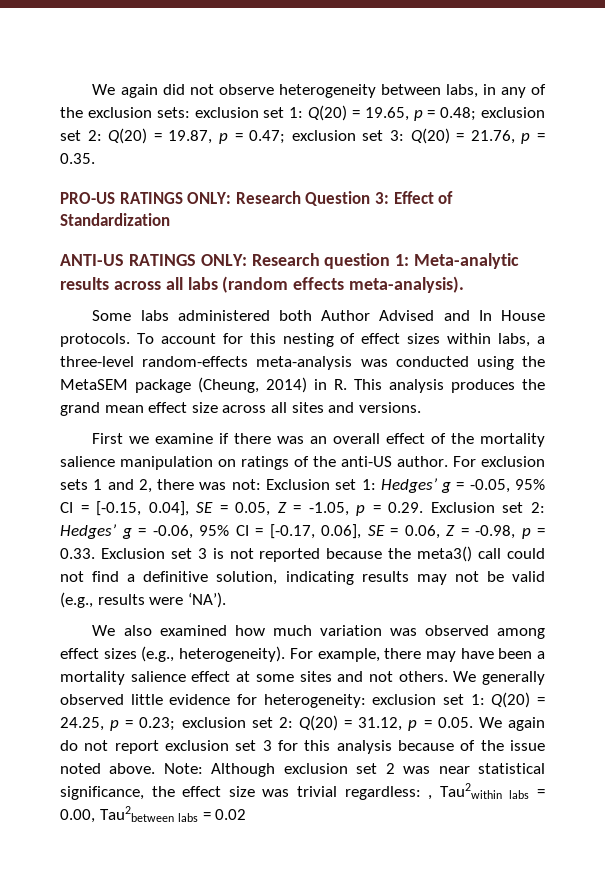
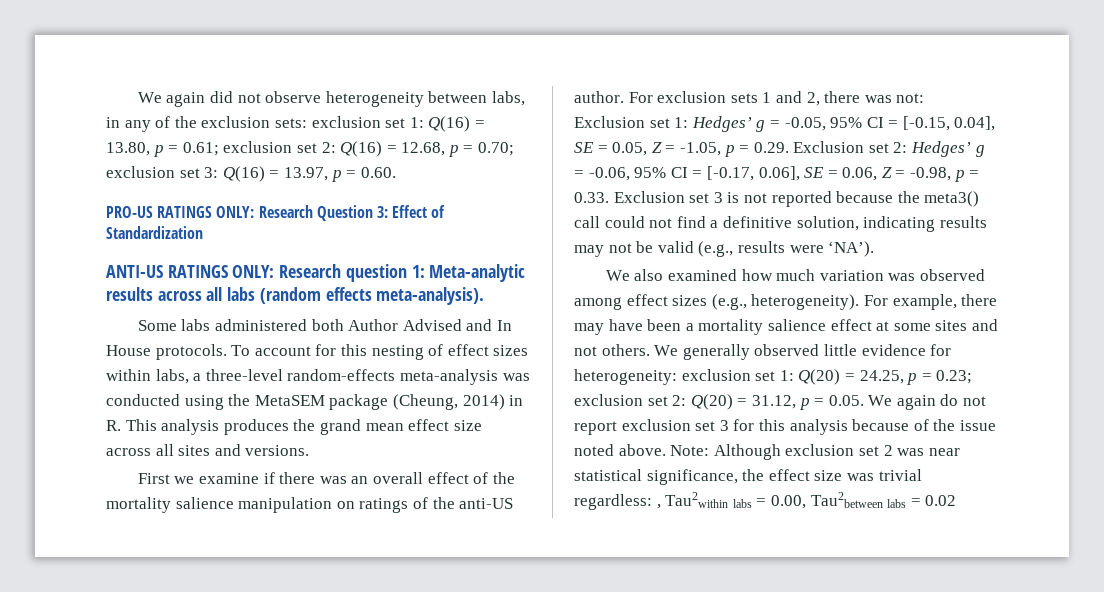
- We again did not observe heterogeneity between labs, in any of the exclusion sets: exclusion set 1: Q(20) = 19.65, p = 0.48; exclusion set 2: Q(20) = 19.87, p = 0.47; exclusion set 3: Q(20) = 21.76, p = 0.35.
+ We again did not observe heterogeneity between labs, in any of the exclusion sets: exclusion set 1: Q(16) = 13.80, p = 0.61; exclusion set 2: Q(16) = 12.68, p = 0.70; exclusion set 3: Q(16) = 13.97, p = 0.60.

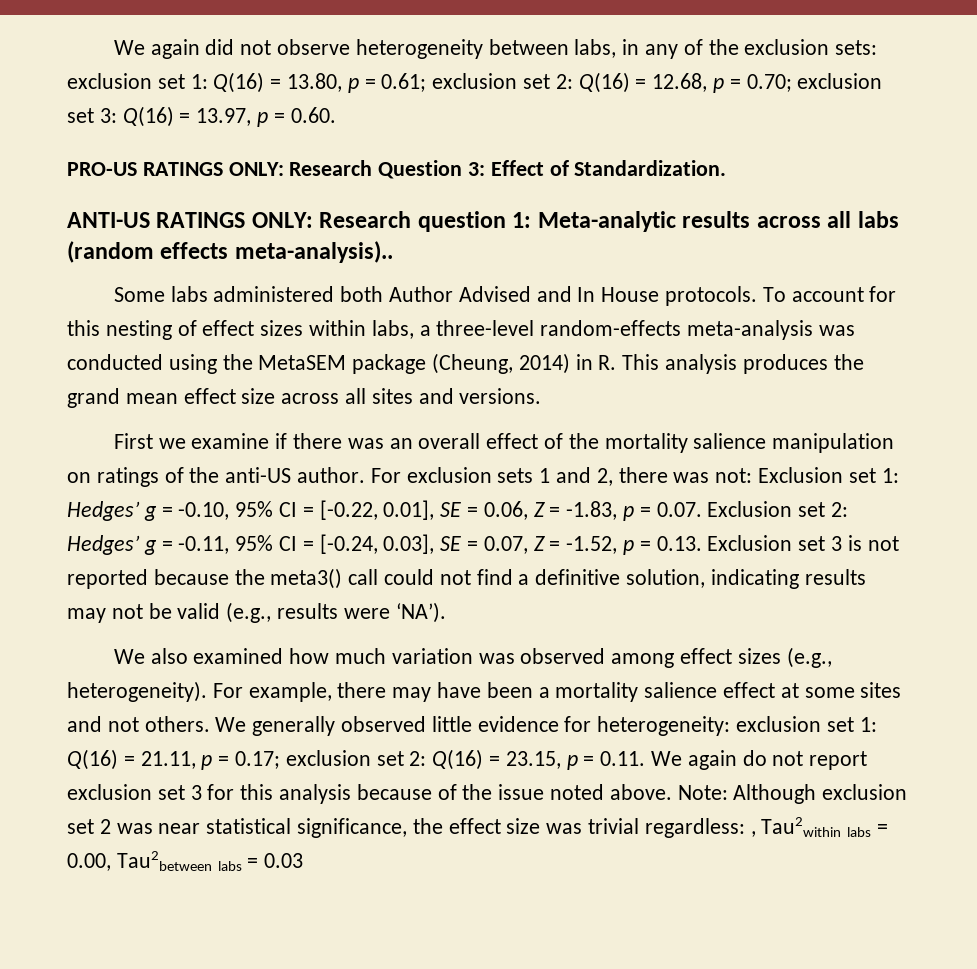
- PRO-US RATINGS ONLY: Research Question 3: Effect of Standardization
+ PRO-US RATINGS ONLY: Research Question 3: Effect of Standardization.
- ANTI-US RATINGS ONLY: Research question 1: Meta-analytic results across all labs (random effects meta-analysis).
+ ANTI-US RATINGS ONLY: Research question 1: Meta-analytic results across all labs (random effects meta-analysis)..
- For exclusion sets 1 and 2, there was not: Exclusion set 1: Hedges’ g = -0.05, 95% CI = [-0.15, 0.04], SE = 0.05, Z = -1.05, p = 0.29. Exclusion set 2: Hedges’ g = -0.06, 95% CI = [-0.17, 0.06], SE = 0.06, Z = -0.98, p = 0.33. Exclusion set 3 is not reported because the meta3() call could not find a definitive solution, indicating results may not be valid (e.g., results were ‘NA’).
+ For exclusion sets 1 and 2, there was not: Exclusion set 1: Hedges’ g = -0.10, 95% CI = [-0.22, 0.01], SE = 0.06, Z = -1.83, p = 0.07. Exclusion set 2: Hedges’ g = -0.11, 95% CI = [-0.24, 0.03], SE = 0.07, Z = -1.52, p = 0.13. Exclusion set 3 is not reported because the meta3() call could not find a definitive solution, indicating results may not be valid (e.g., results were ‘NA’).
- We generally observed little evidence for heterogeneity: exclusion set 1: Q(20) = 24.25, p = 0.23; exclusion set 2: Q(20) = 31.12, p = 0.05. We again do not report exclusion set 3 for this analysis because of the issue noted above.
+ We generally observed little evidence for heterogeneity: exclusion set 1: Q(16) = 21.11, p = 0.17; exclusion set 2: Q(16) = 23.15, p = 0.11. We again do not report exclusion set 3 for this analysis because of the issue noted above.
- Note: Although exclusion set 2 was near statistical significance, the effect size was trivial regardless: , Tau2within labs = 0.00, Tau2between labs = 0.02
+ Note: Although exclusion set 2 was near statistical significance, the effect size was trivial regardless: , Tau2within labs = 0.00, Tau2between labs = 0.03

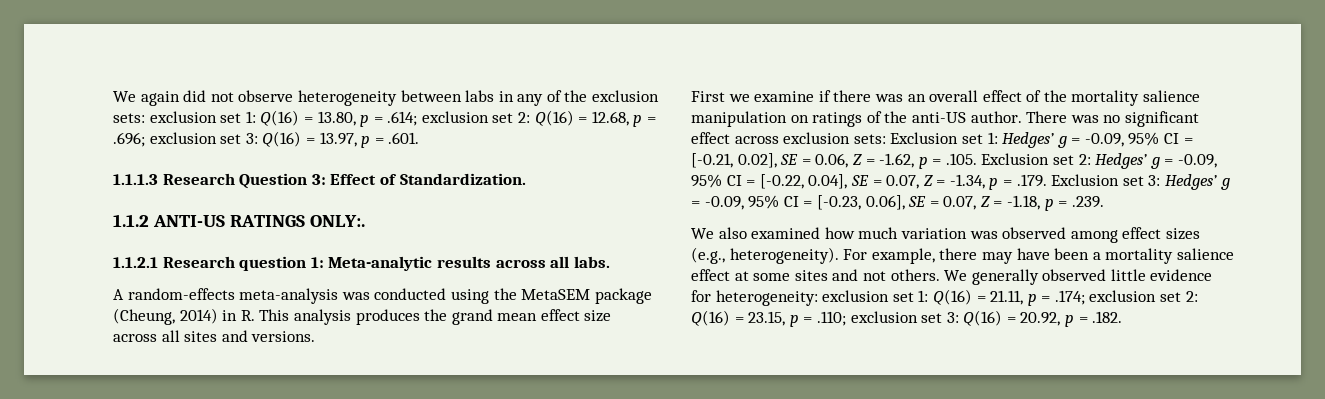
- We again did not observe heterogeneity between labs, in any of the exclusion sets: exclusion set 1: Q(16) = 13.80, p = 0.61; exclusion set 2: Q(16) = 12.68, p = 0.70; exclusion set 3: Q(16) = 13.97, p = 0.60.
- PRO-US RATINGS ONLY: Research Question 3: Effect of Standardization.
+ We again did not observe heterogeneity between labs in any of the exclusion sets: exclusion set 1: Q(16) = 13.80, p = .614; exclusion set 2: Q(16) = 12.68, p = .696; exclusion set 3: Q(16) = 13.97, p = .601.
+ 1.1.1.3 Research Question 3: Effect of Standardization.
- ANTI-US RATINGS ONLY: Research question 1: Meta-analytic results across all labs (random effects meta-analysis)..
- Some labs administered both Author Advised and In House protocols. To account for this nesting of effect sizes within labs, a three-level random-effects meta-analysis was conducted using the MetaSEM package (Cheung, 2014) in R. This analysis produces the grand mean effect size across all sites and versions.
+ 1.1.2 ANTI-US RATINGS ONLY:.
+ 1.1.2.1 Research question 1: Meta-analytic results across all labs.
+ A random-effects meta-analysis was conducted using the MetaSEM package (Cheung, 2014) in R. This analysis produces the grand mean effect size across all sites and versions.
- For exclusion sets 1 and 2, there was not: Exclusion set 1: Hedges’ g = -0.10, 95% CI = [-0.22, 0.01], SE = 0.06, Z = -1.83, p = 0.07. Exclusion set 2: Hedges’ g = -0.11, 95% CI = [-0.24, 0.03], SE = 0.07, Z = -1.52, p = 0.13. Exclusion set 3 is not reported because the meta3() call could not find a definitive solution, indicating results may not be valid (e.g., results were ‘NA’).
+ There was no significant effect across exclusion sets: Exclusion set 1: Hedges’ g = -0.09, 95% CI = [-0.21, 0.02], SE = 0.06, Z = -1.62, p = .105. Exclusion set 2: Hedges’ g = -0.09, 95% CI = [-0.22, 0.04], SE = 0.07, Z = -1.34, p = .179. Exclusion set 3: Hedges’ g = -0.09, 95% CI = [-0.23, 0.06], SE = 0.07, Z = -1.18, p = .239.
- We generally observed little evidence for heterogeneity: exclusion set 1: Q(16) = 21.11, p = 0.17; exclusion set 2: Q(16) = 23.15, p = 0.11. We again do not report exclusion set 3 for this analysis because of the issue noted above. Note: Although exclusion set 2 was near statistical significance, the effect size was trivial regardless: , Tau2within labs = 0.00, Tau2between labs = 0.03
+ We generally observed little evidence for heterogeneity: exclusion set 1: Q(16) = 21.11, p = .174; exclusion set 2: Q(16) = 23.15, p = .110; exclusion set 3: Q(16) = 20.92, p = .182.

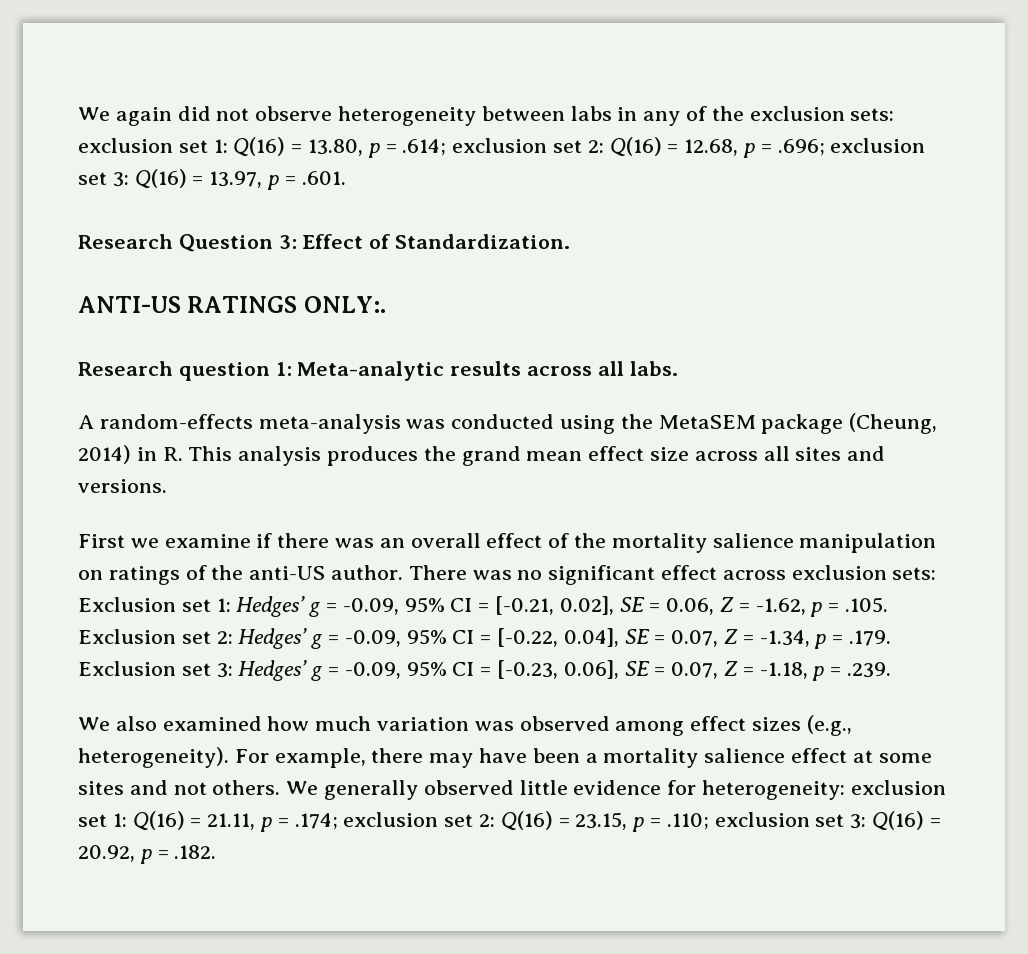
- 1.1.1.3 Research Question 3: Effect of Standardization.
+ Research Question 3: Effect of Standardization.
- 1.1.2 ANTI-US RATINGS ONLY:.
+ ANTI-US RATINGS ONLY:.
- 1.1.2.1 Research question 1: Meta-analytic results across all labs.
+ Research question 1: Meta-analytic results across all labs.

